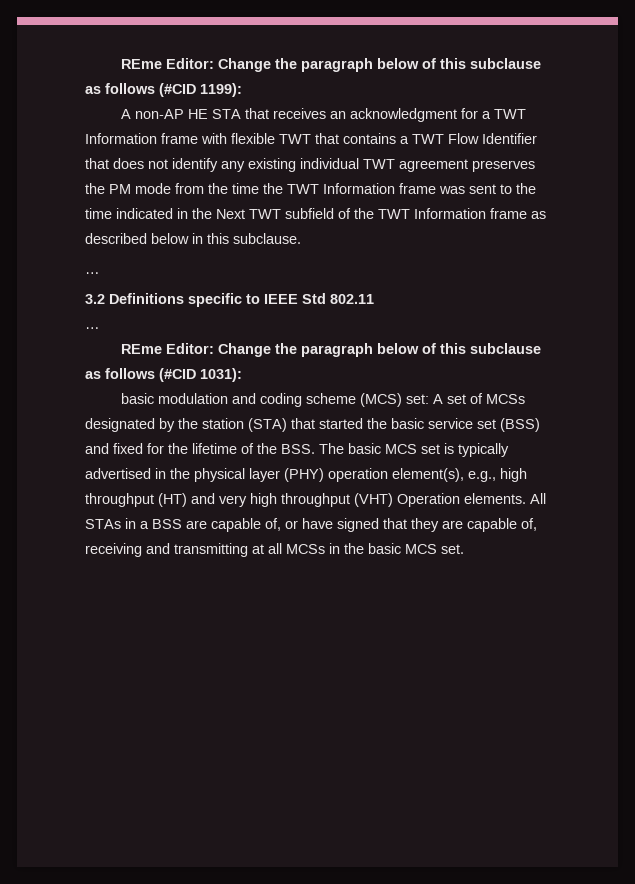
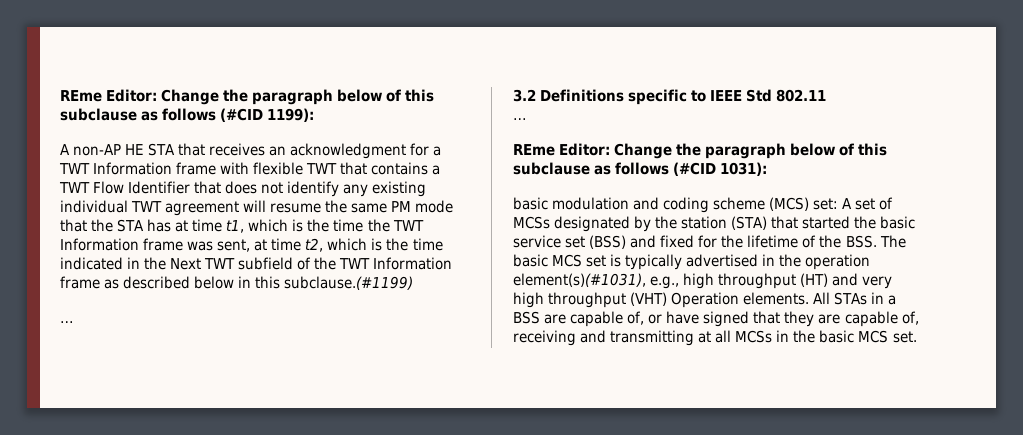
- A non-AP HE STA that receives an acknowledgment for a TWT Information frame with flexible TWT that contains a TWT Flow Identifier that does not identify any existing individual TWT agreement preserves the PM mode from the time the TWT Information frame was sent to the time indicated in the Next TWT subfield of the TWT Information frame as described below in this subclause.
+ A non-AP HE STA that receives an acknowledgment for a TWT Information frame with flexible TWT that contains a TWT Flow Identifier that does not identify any existing individual TWT agreement will resume the same PM mode that the STA has at time t1, which is the time the TWT Information frame was sent, at time t2, which is the time indicated in the Next TWT subfield of the TWT Information frame as described below in this subclause.(#1199)
- basic modulation and coding scheme (MCS) set: A set of MCSs designated by the station (STA) that started the basic service set (BSS) and fixed for the lifetime of the BSS. The basic MCS set is typically advertised in the physical layer (PHY) operation element(s), e.g., high throughput (HT) and very high throughput (VHT) Operation elements.
+ basic modulation and coding scheme (MCS) set: A set of MCSs designated by the station (STA) that started the basic service set (BSS) and fixed for the lifetime of the BSS. The basic MCS set is typically advertised in the operation element(s)(#1031), e.g., high throughput (HT) and very high throughput (VHT) Operation elements.

